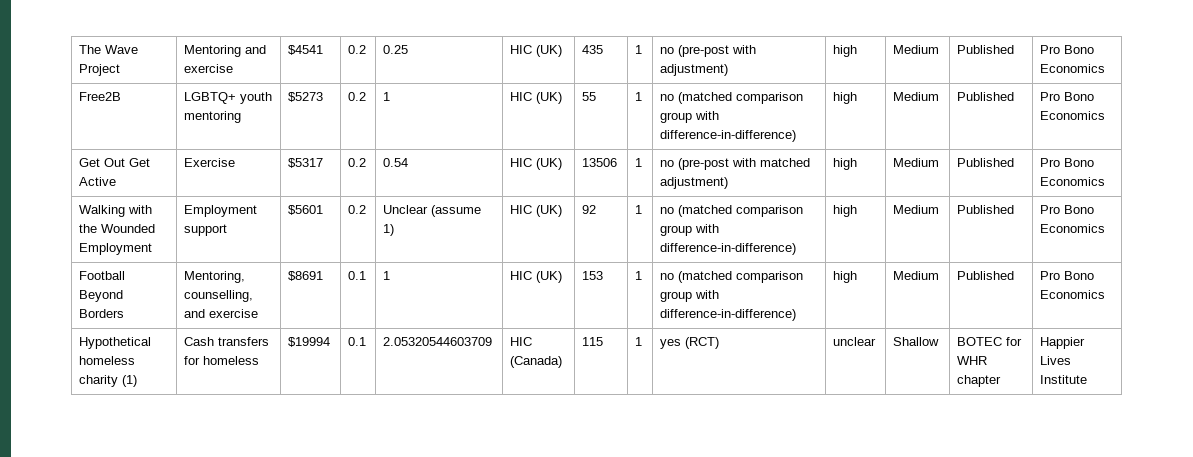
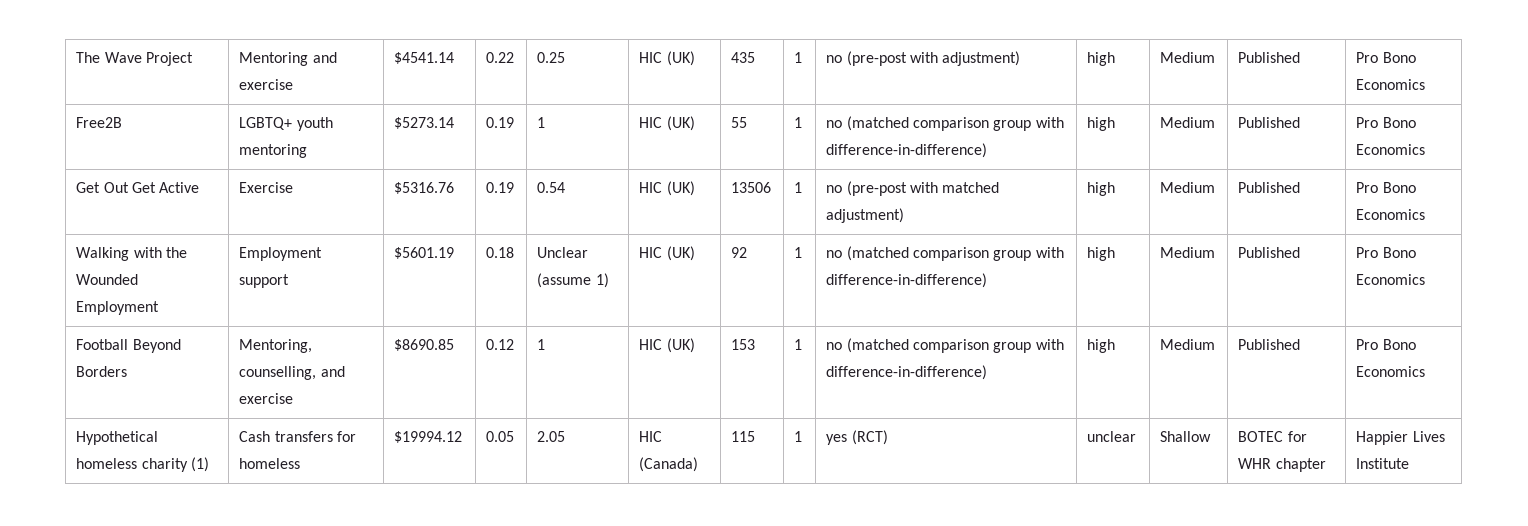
- The Wave Project | Mentoring and exercise | $4541 | 0.2 | 0.25 | HIC (UK) | 435 | 1 | no (pre-post with adjustment) | high | Medium | Published | Pro Bono Economics
+ The Wave Project | Mentoring and exercise | $4541.14 | 0.22 | 0.25 | HIC (UK) | 435 | 1 | no (pre-post with adjustment) | high | Medium | Published | Pro Bono Economics
- Free2B | LGBTQ+ youth mentoring | $5273 | 0.2 | 1 | HIC (UK) | 55 | 1 | no (matched comparison group with difference-in-difference) | high | Medium | Published | Pro Bono Economics
+ Free2B | LGBTQ+ youth mentoring | $5273.14 | 0.19 | 1 | HIC (UK) | 55 | 1 | no (matched comparison group with difference-in-difference) | high | Medium | Published | Pro Bono Economics
- Get Out Get Active | Exercise | $5317 | 0.2 | 0.54 | HIC (UK) | 13506 | 1 | no (pre-post with matched adjustment) | high | Medium | Published | Pro Bono Economics
+ Get Out Get Active | Exercise | $5316.76 | 0.19 | 0.54 | HIC (UK) | 13506 | 1 | no (pre-post with matched adjustment) | high | Medium | Published | Pro Bono Economics
- Walking with the Wounded Employment | Employment support | $5601 | 0.2 | Unclear (assume 1) | HIC (UK) | 92 | 1 | no (matched comparison group with difference-in-difference) | high | Medium | Published | Pro Bono Economics
+ Walking with the Wounded Employment | Employment support | $5601.19 | 0.18 | Unclear (assume 1) | HIC (UK) | 92 | 1 | no (matched comparison group with difference-in-difference) | high | Medium | Published | Pro Bono Economics
- Football Beyond Borders | Mentoring, counselling, and exercise | $8691 | 0.1 | 1 | HIC (UK) | 153 | 1 | no (matched comparison group with difference-in-difference) | high | Medium | Published | Pro Bono Economics
+ Football Beyond Borders | Mentoring, counselling, and exercise | $8690.85 | 0.12 | 1 | HIC (UK) | 153 | 1 | no (matched comparison group with difference-in-difference) | high | Medium | Published | Pro Bono Economics
- Hypothetical homeless charity (1) | Cash transfers for homeless | $19994 | 0.1 | 2.05320544603709 | HIC (Canada) | 115 | 1 | yes (RCT) | unclear | Shallow | BOTEC for WHR chapter | Happier Lives Institute
+ Hypothetical homeless charity (1) | Cash transfers for homeless | $19994.12 | 0.05 | 2.05 | HIC (Canada) | 115 | 1 | yes (RCT) | unclear | Shallow | BOTEC for WHR chapter | Happier Lives Institute

